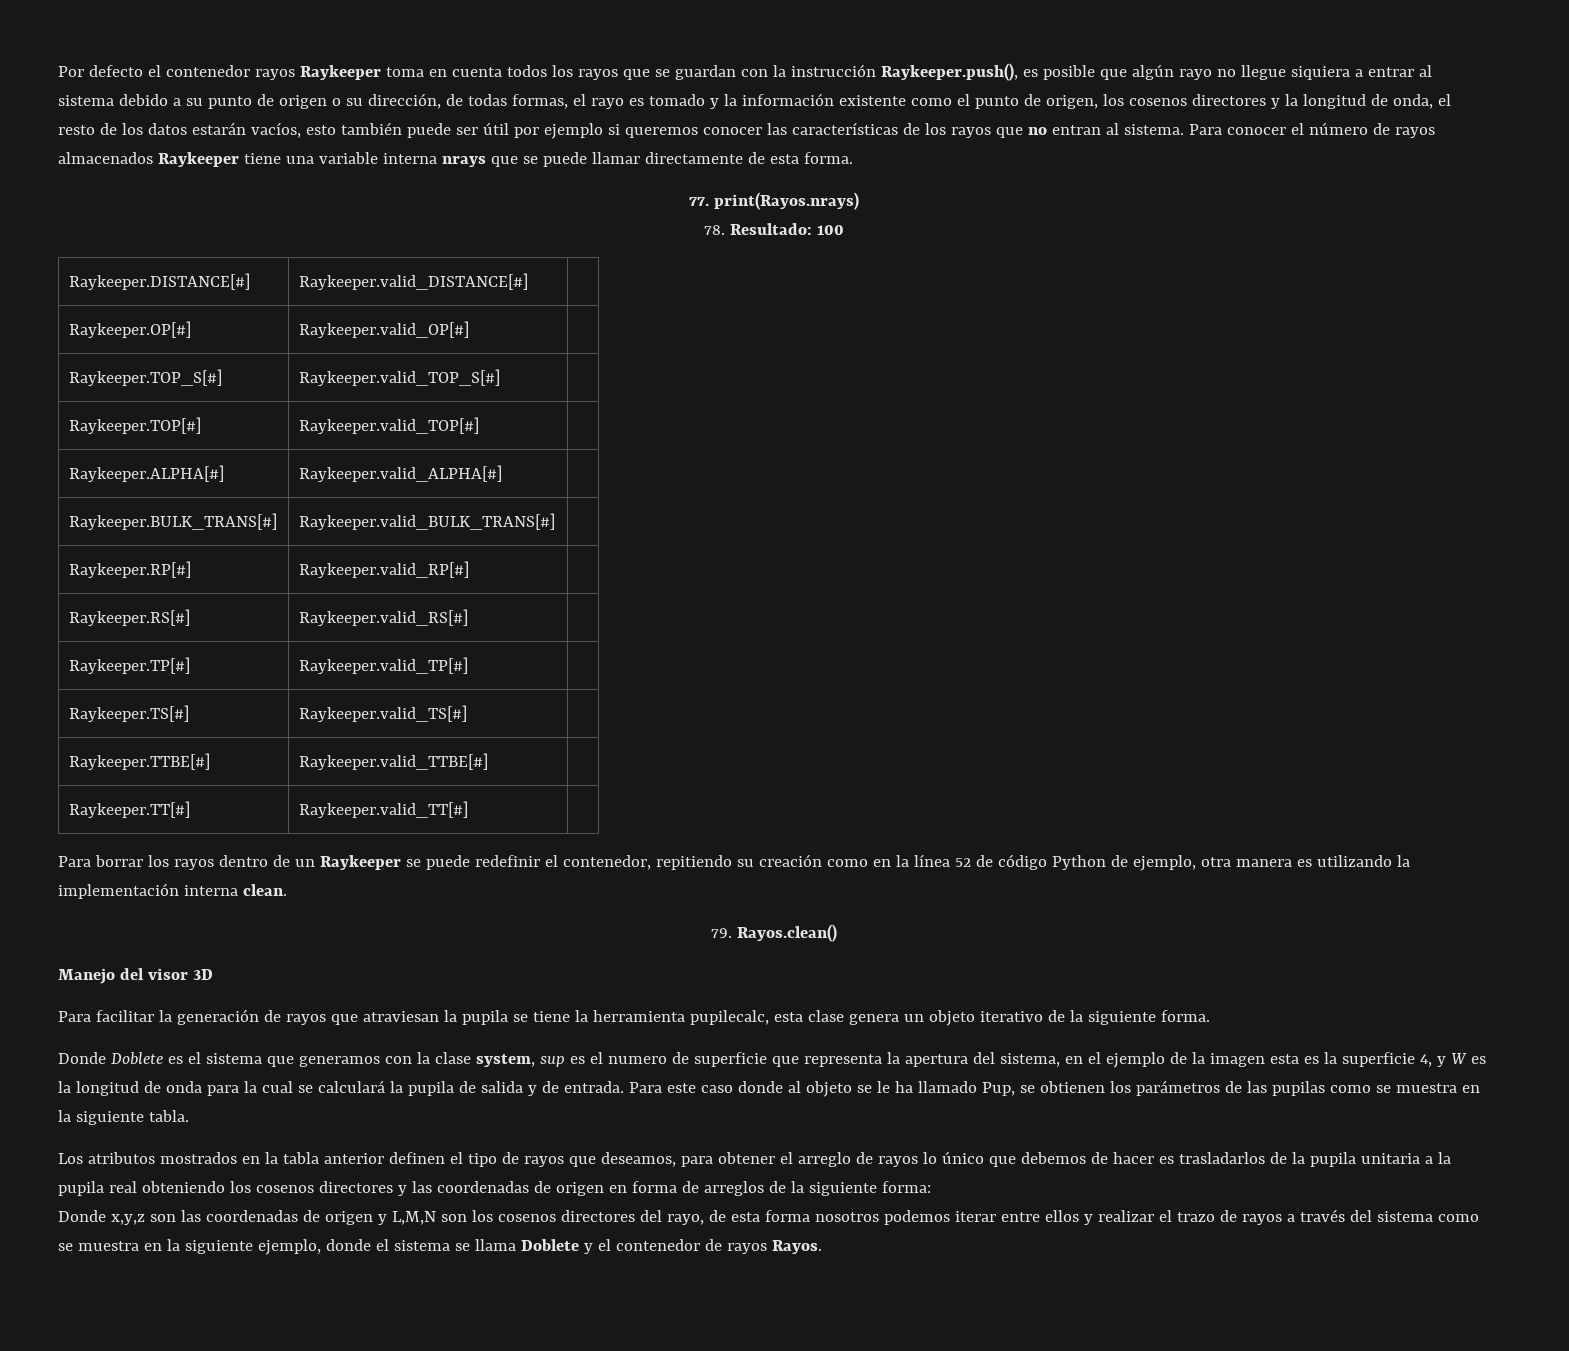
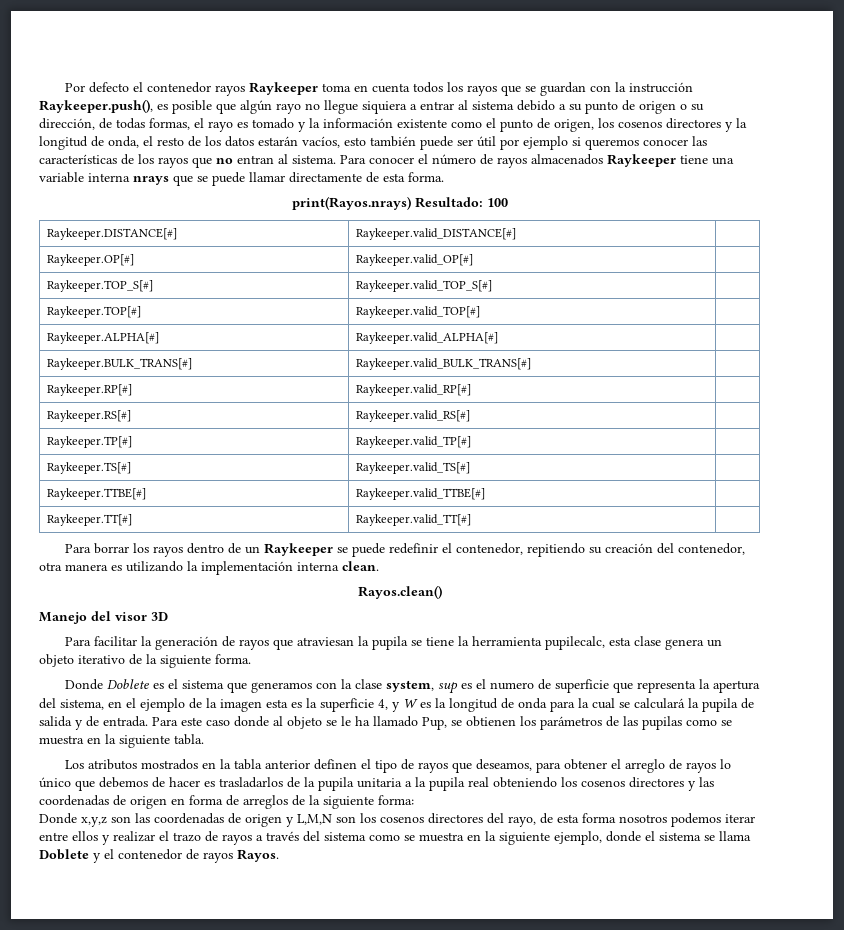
- 77. print(Rayos.nrays)
- 78. Resultado: 100
+ print(Rayos.nrays) Resultado: 100
- Para borrar los rayos dentro de un Raykeeper se puede redefinir el contenedor, repitiendo su creación como en la línea 52 de código Python de ejemplo, otra manera es utilizando la implementación interna clean.
+ Para borrar los rayos dentro de un Raykeeper se puede redefinir el contenedor, repitiendo su creación del contenedor, otra manera es utilizando la implementación interna clean.
- 79. Rayos.clean()
+ Rayos.clean()

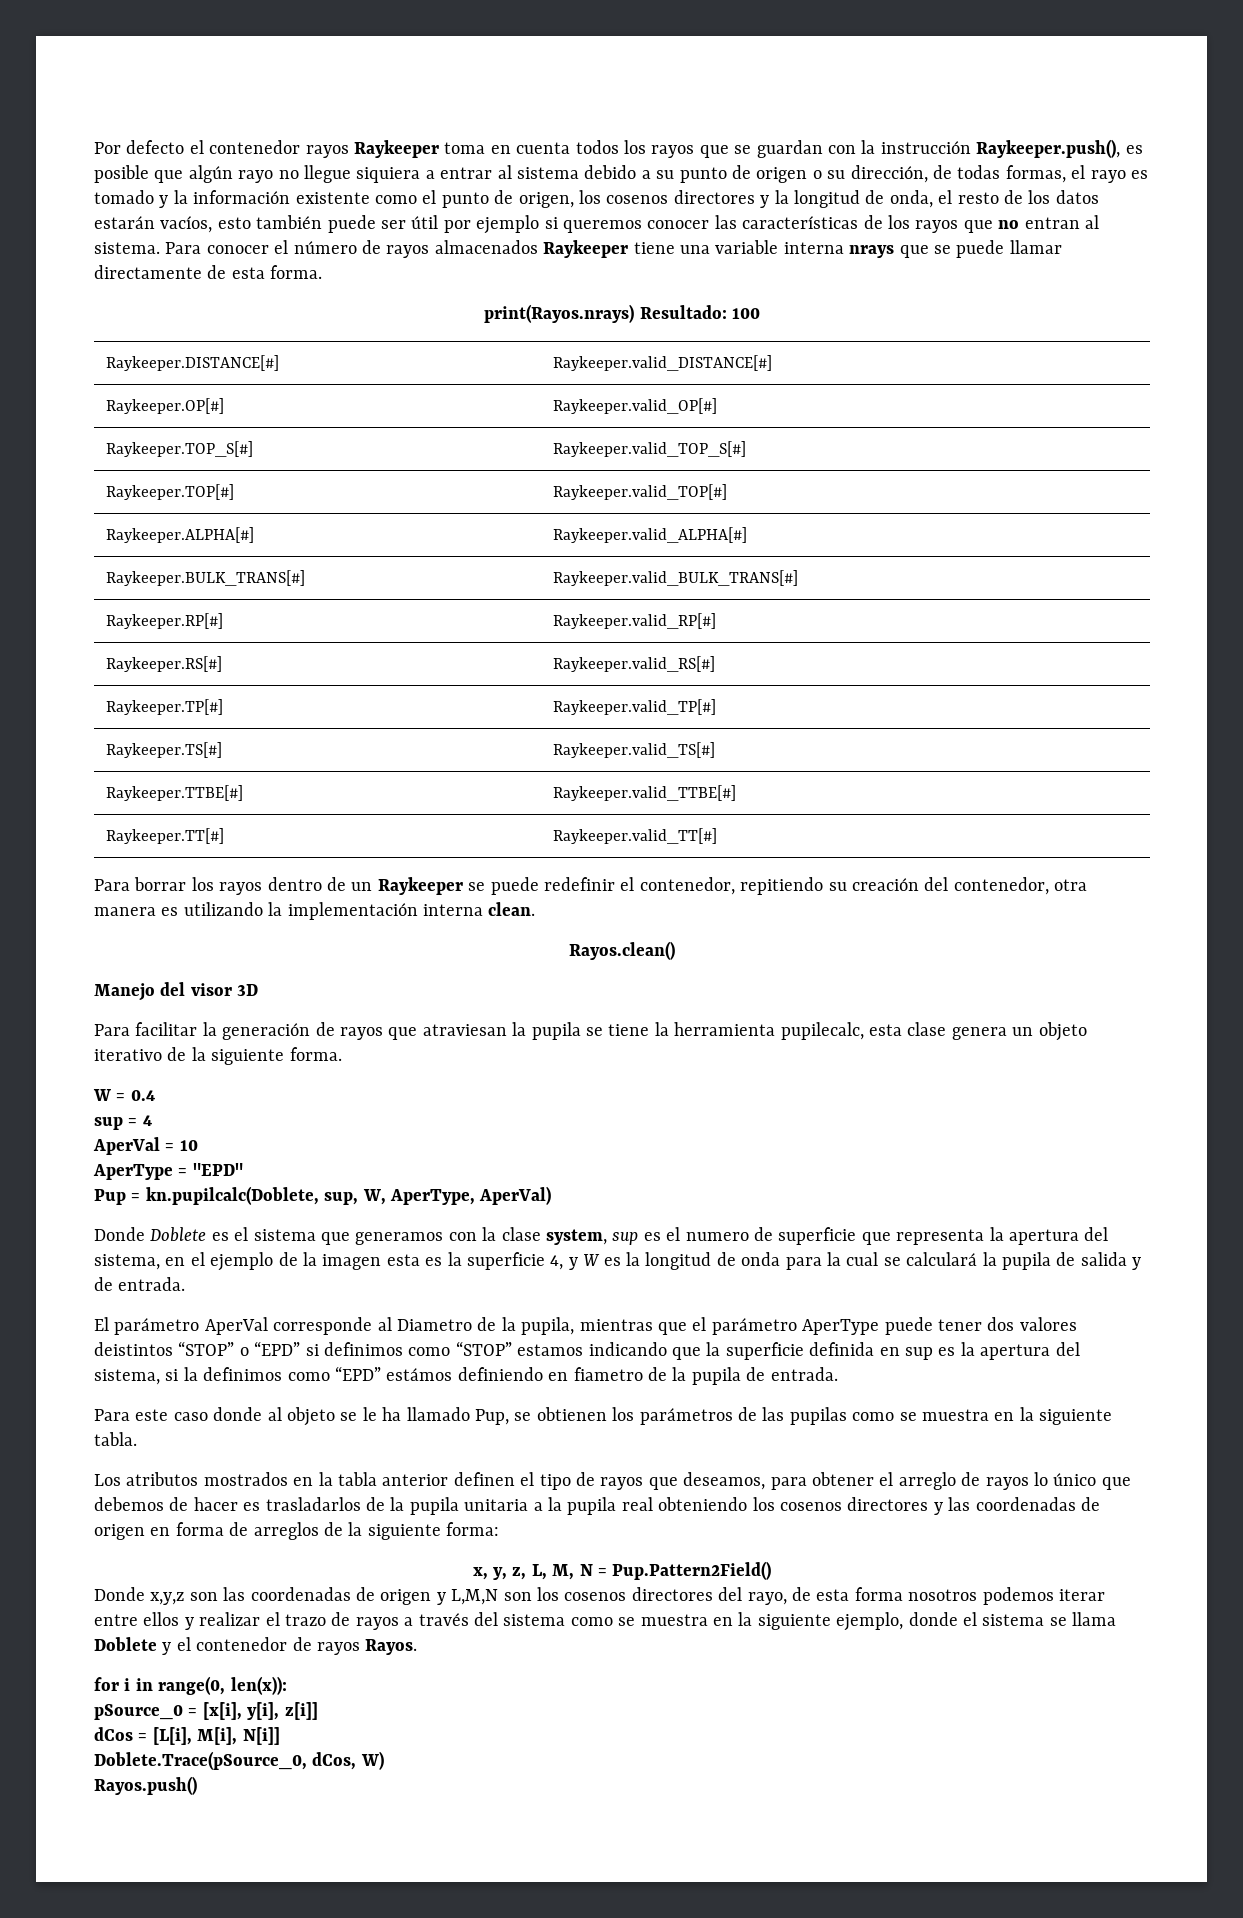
+ W = 0.4
+ sup = 4
+ AperVal = 10
+ AperType = "EPD"
+ Pup = kn.pupilcalc(Doblete, sup, W, AperType, AperVal)
- Donde Doblete es el sistema que generamos con la clase system, sup es el numero de superficie que representa la apertura del sistema, en el ejemplo de la imagen esta es la superficie 4, y W es la longitud de onda para la cual se calculará la pupila de salida y de entrada. Para este caso donde al objeto se le ha llamado Pup, se obtienen los parámetros de las pupilas como se muestra en la siguiente tabla.
+ Donde Doblete es el sistema que generamos con la clase system, sup es el numero de superficie que representa la apertura del sistema, en el ejemplo de la imagen esta es la superficie 4, y W es la longitud de onda para la cual se calculará la pupila de salida y de entrada.
+ El parámetro AperVal corresponde al Diametro de la pupila, mientras que el parámetro AperType puede tener dos valores deistintos “STOP” o “EPD” si definimos como “STOP” estamos indicando que la superficie definida en sup es la apertura del sistema, si la definimos como “EPD” estámos definiendo en fiametro de la pupila de entrada.
+ Para este caso donde al objeto se le ha llamado Pup, se obtienen los parámetros de las pupilas como se muestra en la siguiente tabla.
+ x, y, z, L, M, N = Pup.Pattern2Field()
+ for i in range(0, len(x)):
+ pSource_0 = [x[i], y[i], z[i]]
+ dCos = [L[i], M[i], N[i]]
+ Doblete.Trace(pSource_0, dCos, W)
+ Rayos.push()

